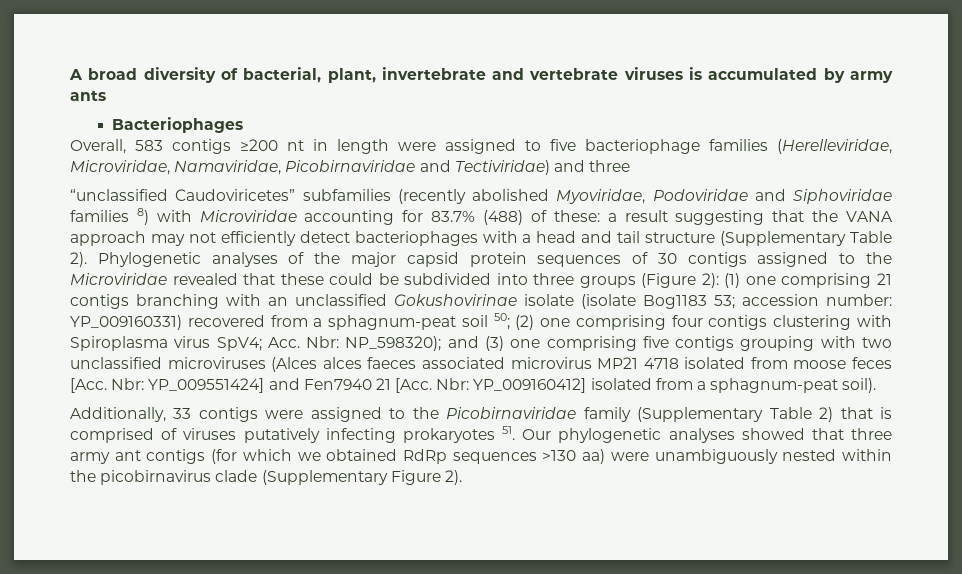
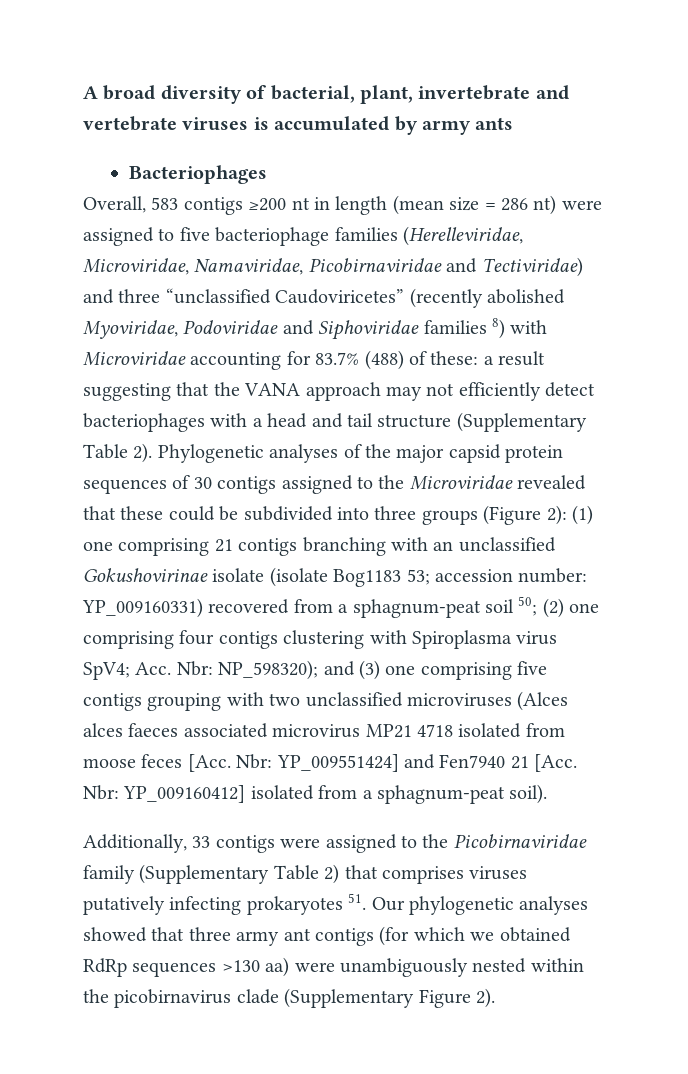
- Overall, 583 contigs ≥200 nt in length were assigned to five bacteriophage families (Herelleviridae, Microviridae, Namaviridae, Picobirnaviridae and Tectiviridae) and three
- “unclassified Caudoviricetes” subfamilies (recently abolished Myoviridae, Podoviridae and Siphoviridae families 8) with Microviridae accounting for 83.7% (488) of these: a result suggesting that the VANA approach may not efficiently detect bacteriophages with a head and tail structure (Supplementary Table 2).
+ Overall, 583 contigs ≥200 nt in length (mean size = 286 nt) were assigned to five bacteriophage families (Herelleviridae, Microviridae, Namaviridae, Picobirnaviridae and Tectiviridae) and three “unclassified Caudoviricetes” (recently abolished Myoviridae, Podoviridae and Siphoviridae families 8) with Microviridae accounting for 83.7% (488) of these: a result suggesting that the VANA approach may not efficiently detect bacteriophages with a head and tail structure (Supplementary Table 2).
- Additionally, 33 contigs were assigned to the Picobirnaviridae family (Supplementary Table 2) that is comprised of viruses putatively infecting prokaryotes 51. Our phylogenetic analyses showed that three army ant contigs (for which we obtained RdRp sequences >130 aa) were unambiguously nested within the picobirnavirus clade (Supplementary Figure 2).
+ Additionally, 33 contigs were assigned to the Picobirnaviridae family (Supplementary Table 2) that comprises viruses putatively infecting prokaryotes 51. Our phylogenetic analyses showed that three army ant contigs (for which we obtained RdRp sequences >130 aa) were unambiguously nested within the picobirnavirus clade (Supplementary Figure 2).

